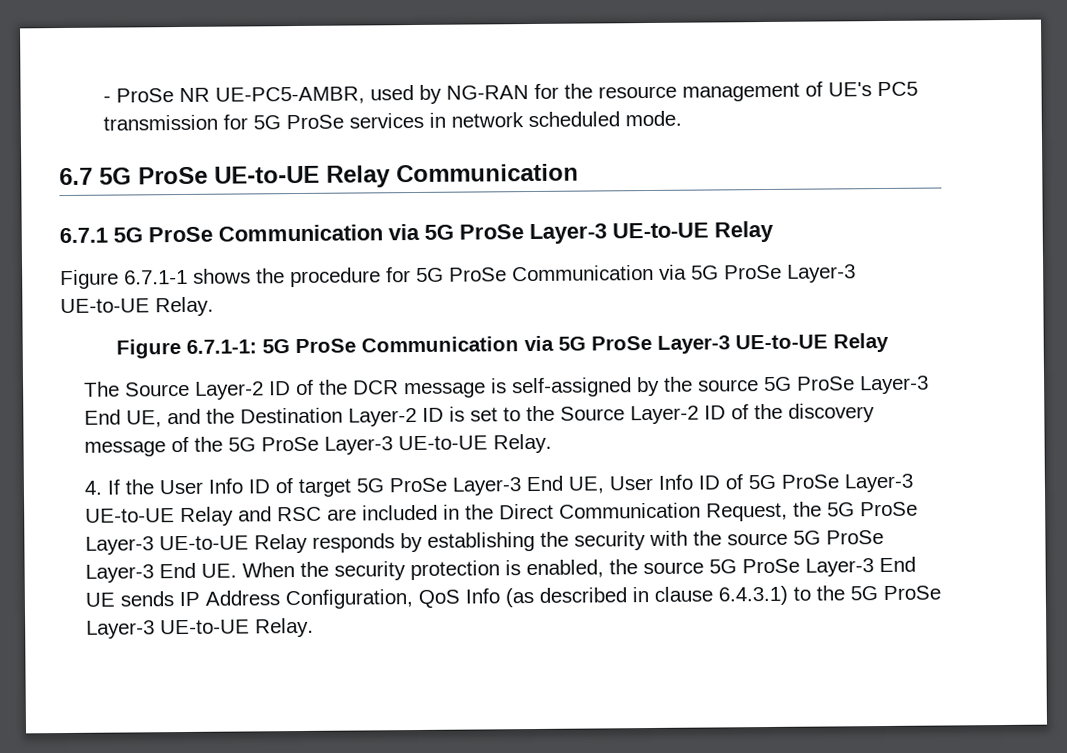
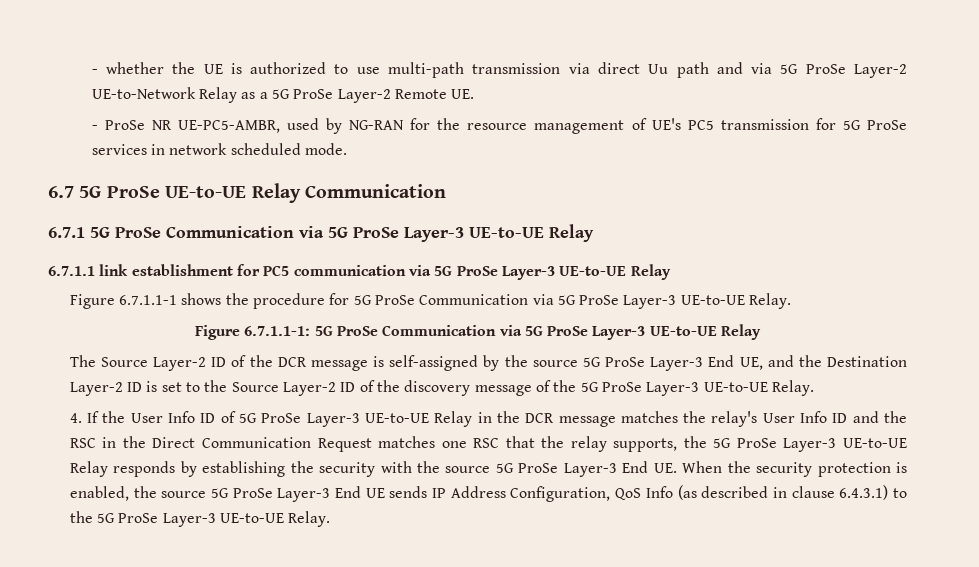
+ - whether the UE is authorized to use multi-path transmission via direct Uu path and via 5G ProSe Layer-2 UE-to-Network Relay as a 5G ProSe Layer-2 Remote UE.
- Figure 6.7.1-1 shows the procedure for 5G ProSe Communication via 5G ProSe Layer-3 UE-to-UE Relay.
+ 6.7.1.1 link establishment for PC5 communication via 5G ProSe Layer-3 UE-to-UE Relay
+ Figure 6.7.1.1-1 shows the procedure for 5G ProSe Communication via 5G ProSe Layer-3 UE-to-UE Relay.
- Figure 6.7.1-1: 5G ProSe Communication via 5G ProSe Layer-3 UE-to-UE Relay
+ Figure 6.7.1.1-1: 5G ProSe Communication via 5G ProSe Layer-3 UE-to-UE Relay
- 4. If the User Info ID of target 5G ProSe Layer-3 End UE, User Info ID of 5G ProSe Layer-3 UE-to-UE Relay and RSC are included in the Direct Communication Request, the 5G ProSe Layer-3 UE-to-UE Relay responds by establishing the security with the source 5G ProSe Layer-3 End UE. When the security protection is enabled, the source 5G ProSe Layer-3 End UE sends IP Address Configuration, QoS Info (as described in clause 6.4.3.1) to the 5G ProSe Layer-3 UE-to-UE Relay.
+ 4. If the User Info ID of 5G ProSe Layer-3 UE-to-UE Relay in the DCR message matches the relay's User Info ID and the RSC in the Direct Communication Request matches one RSC that the relay supports, the 5G ProSe Layer-3 UE-to-UE Relay responds by establishing the security with the source 5G ProSe Layer-3 End UE. When the security protection is enabled, the source 5G ProSe Layer-3 End UE sends IP Address Configuration, QoS Info (as described in clause 6.4.3.1) to the 5G ProSe Layer-3 UE-to-UE Relay.

